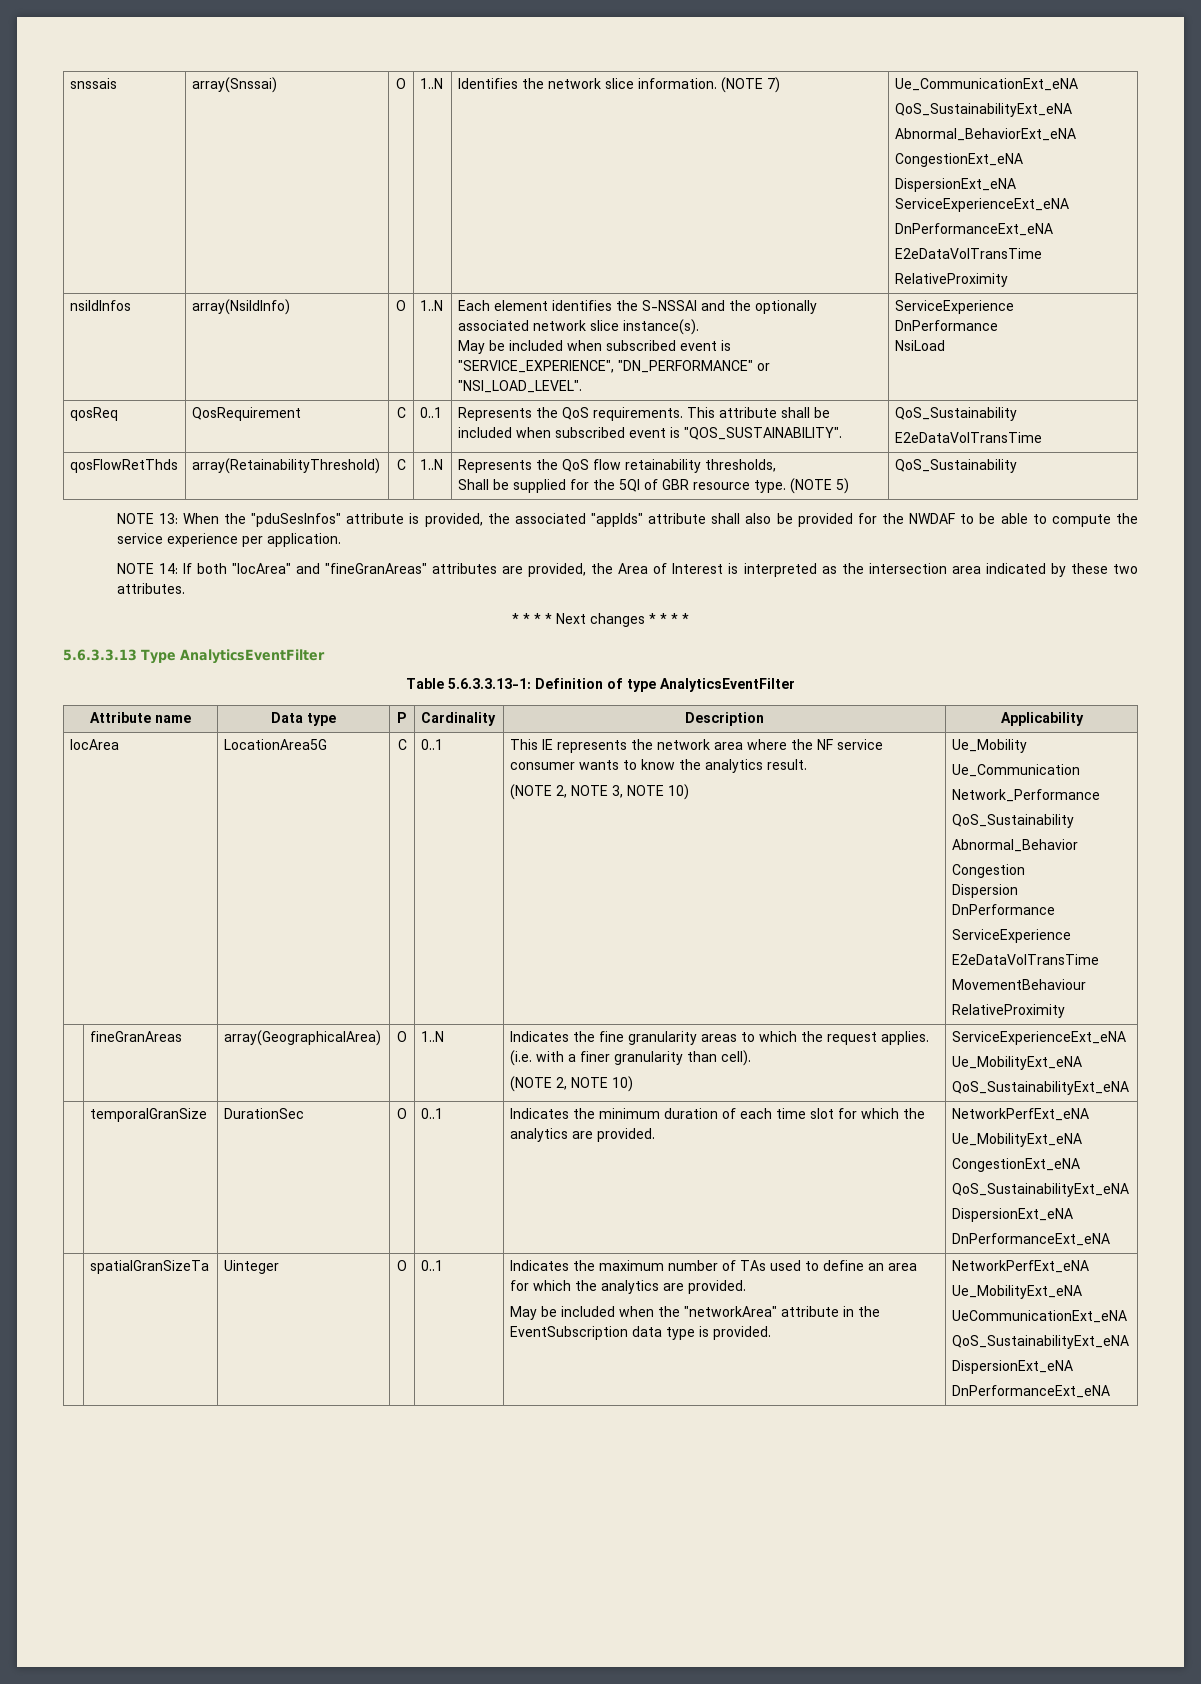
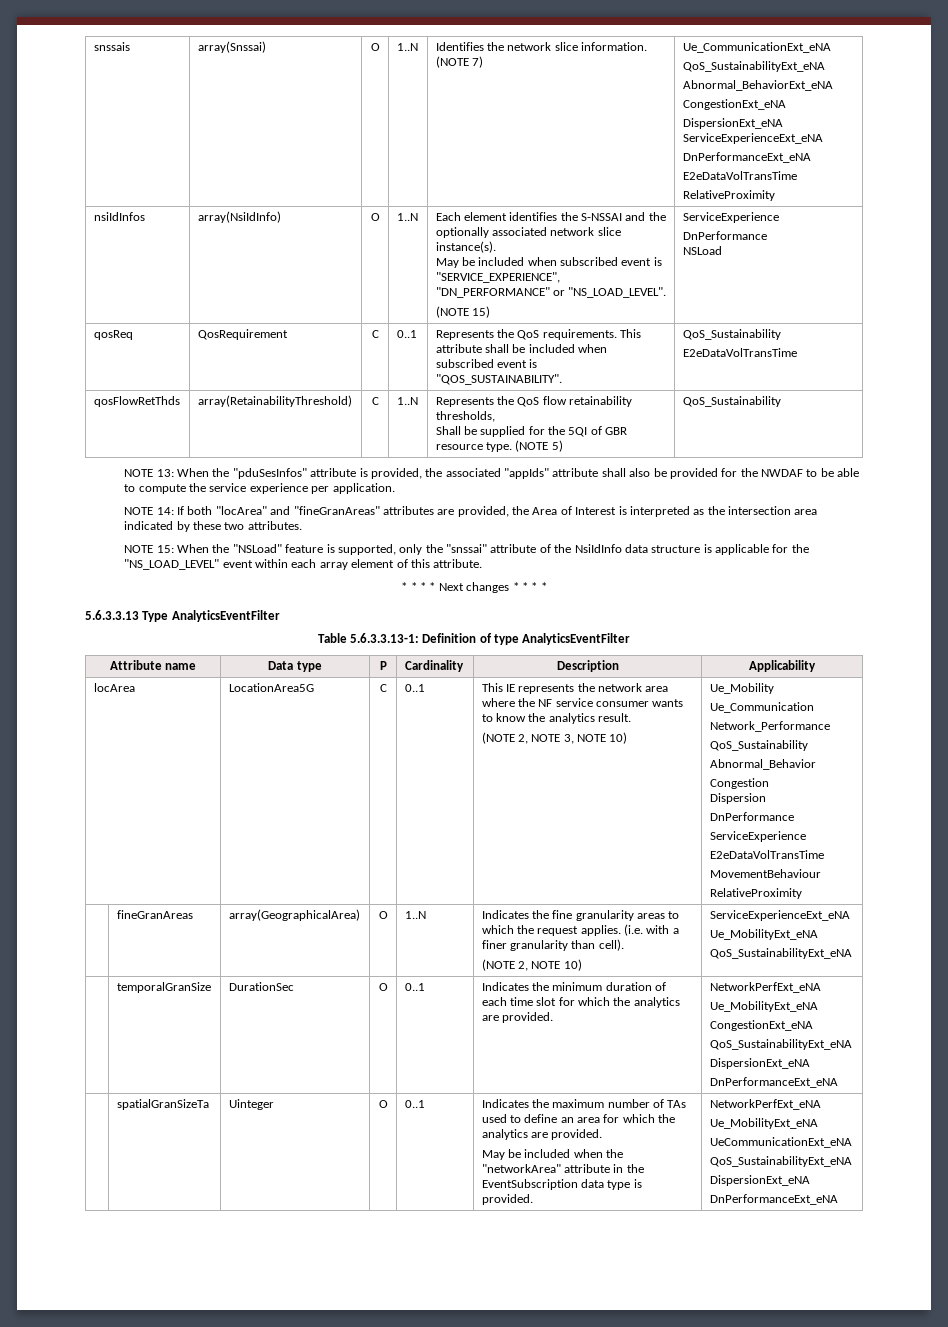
  nsiIdInfos | array(NsiIdInfo) | O | 1..N | Each element identifies the S-NSSAI and the optionally associated network slice instance(s).
- May be included when subscribed event is "SERVICE_EXPERIENCE", "DN_PERFORMANCE" or "NSI_LOAD_LEVEL". | ServiceExperience
+ May be included when subscribed event is "SERVICE_EXPERIENCE", "DN_PERFORMANCE" or "NS_LOAD_LEVEL".
+ (NOTE 15) | ServiceExperience
  DnPerformance
- NsiLoad
+ NSLoad
+ NOTE 15: When the "NSLoad" feature is supported, only the "snssai" attribute of the NsiIdInfo data structure is applicable for the "NS_LOAD_LEVEL" event within each array element of this attribute.

